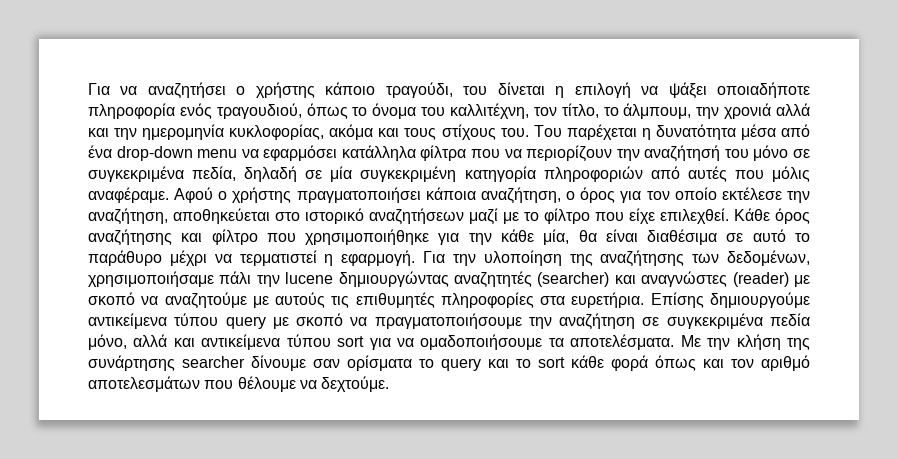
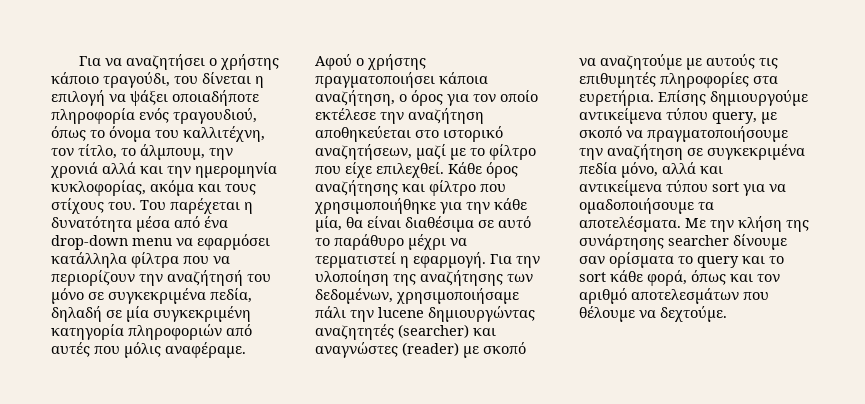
- Αφού ο χρήστης πραγματοποιήσει κάποια αναζήτηση, ο όρος για τον οποίο εκτέλεσε την αναζήτηση, αποθηκεύεται στο ιστορικό αναζητήσεων μαζί με το φίλτρο που είχε επιλεχθεί.
+ Αφού ο χρήστης πραγματοποιήσει κάποια αναζήτηση, ο όρος για τον οποίο εκτέλεσε την αναζήτηση αποθηκεύεται στο ιστορικό αναζητήσεων, μαζί με το φίλτρο που είχε επιλεχθεί.
- Επίσης δημιουργούμε αντικείμενα τύπου query με σκοπό να πραγματοποιήσουμε την αναζήτηση σε συγκεκριμένα πεδία μόνο, αλλά και αντικείμενα τύπου sort για να ομαδοποιήσουμε τα αποτελέσματα.
+ Επίσης δημιουργούμε αντικείμενα τύπου query, με σκοπό να πραγματοποιήσουμε την αναζήτηση σε συγκεκριμένα πεδία μόνο, αλλά και αντικείμενα τύπου sort για να ομαδοποιήσουμε τα αποτελέσματα.
- Με την κλήση της συνάρτησης searcher δίνουμε σαν ορίσματα το query και το sort κάθε φορά όπως και τον αριθμό αποτελεσμάτων που θέλουμε να δεχτούμε.
+ Με την κλήση της συνάρτησης searcher δίνουμε σαν ορίσματα το query και το sort κάθε φορά, όπως και τον αριθμό αποτελεσμάτων που θέλουμε να δεχτούμε.

